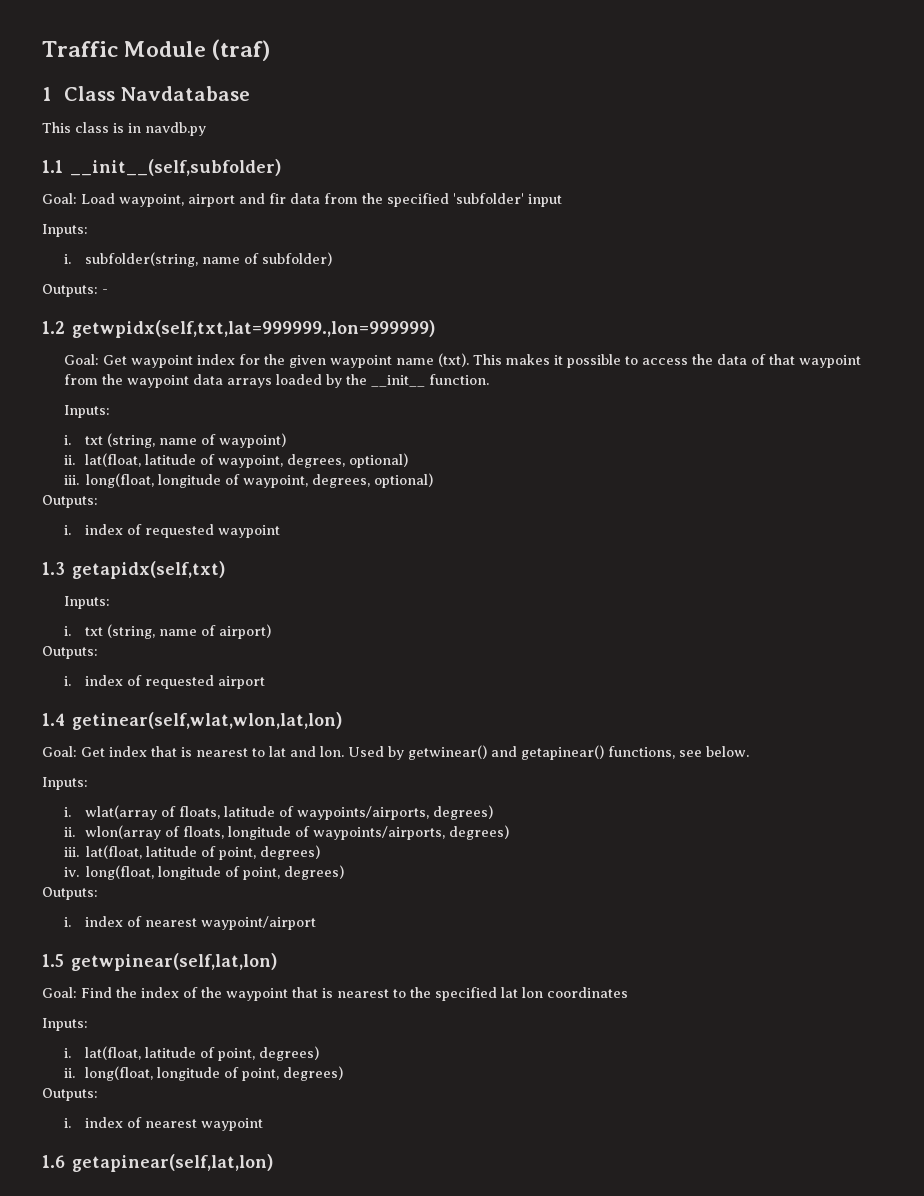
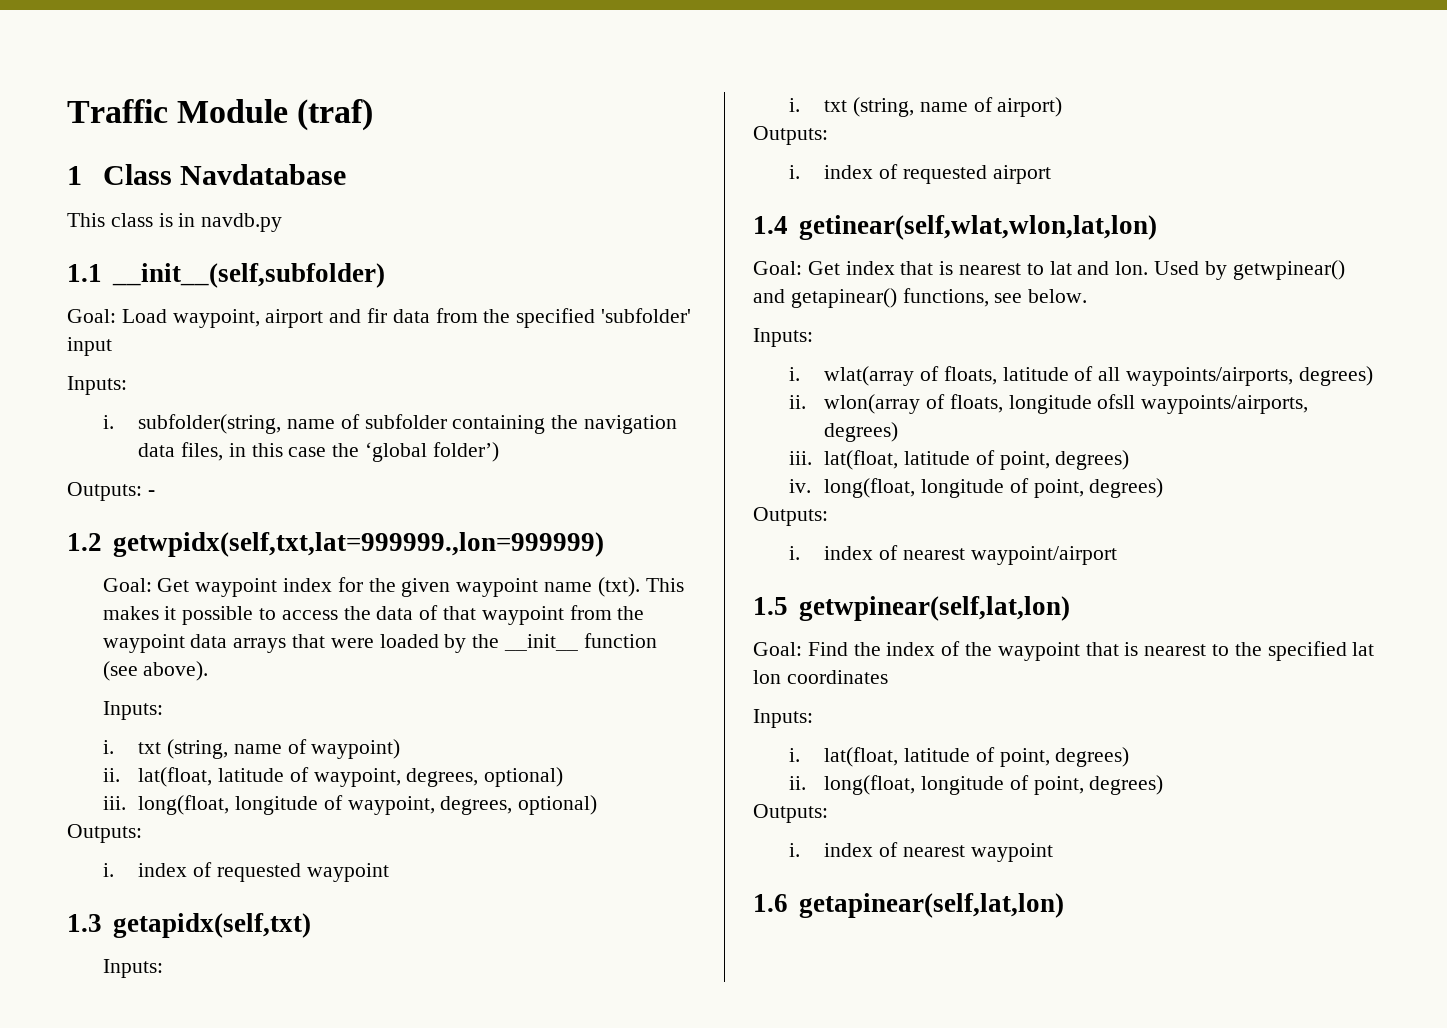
- i. subfolder(string, name of subfolder)
+ i. subfolder(string, name of subfolder containing the navigation data files, in this case the ‘global folder’)
- This makes it possible to access the data of that waypoint from the waypoint data arrays loaded by the __init__ function.
+ This makes it possible to access the data of that waypoint from the waypoint data arrays that were loaded by the __init__ function (see above).
- Used by getwinear() and getapinear() functions, see below.
+ Used by getwpinear() and getapinear() functions, see below.
- i. wlat(array of floats, latitude of waypoints/airports, degrees)
+ i. wlat(array of floats, latitude of all waypoints/airports, degrees)
- ii. wlon(array of floats, longitude of waypoints/airports, degrees)
+ ii. wlon(array of floats, longitude ofsll waypoints/airports, degrees)

